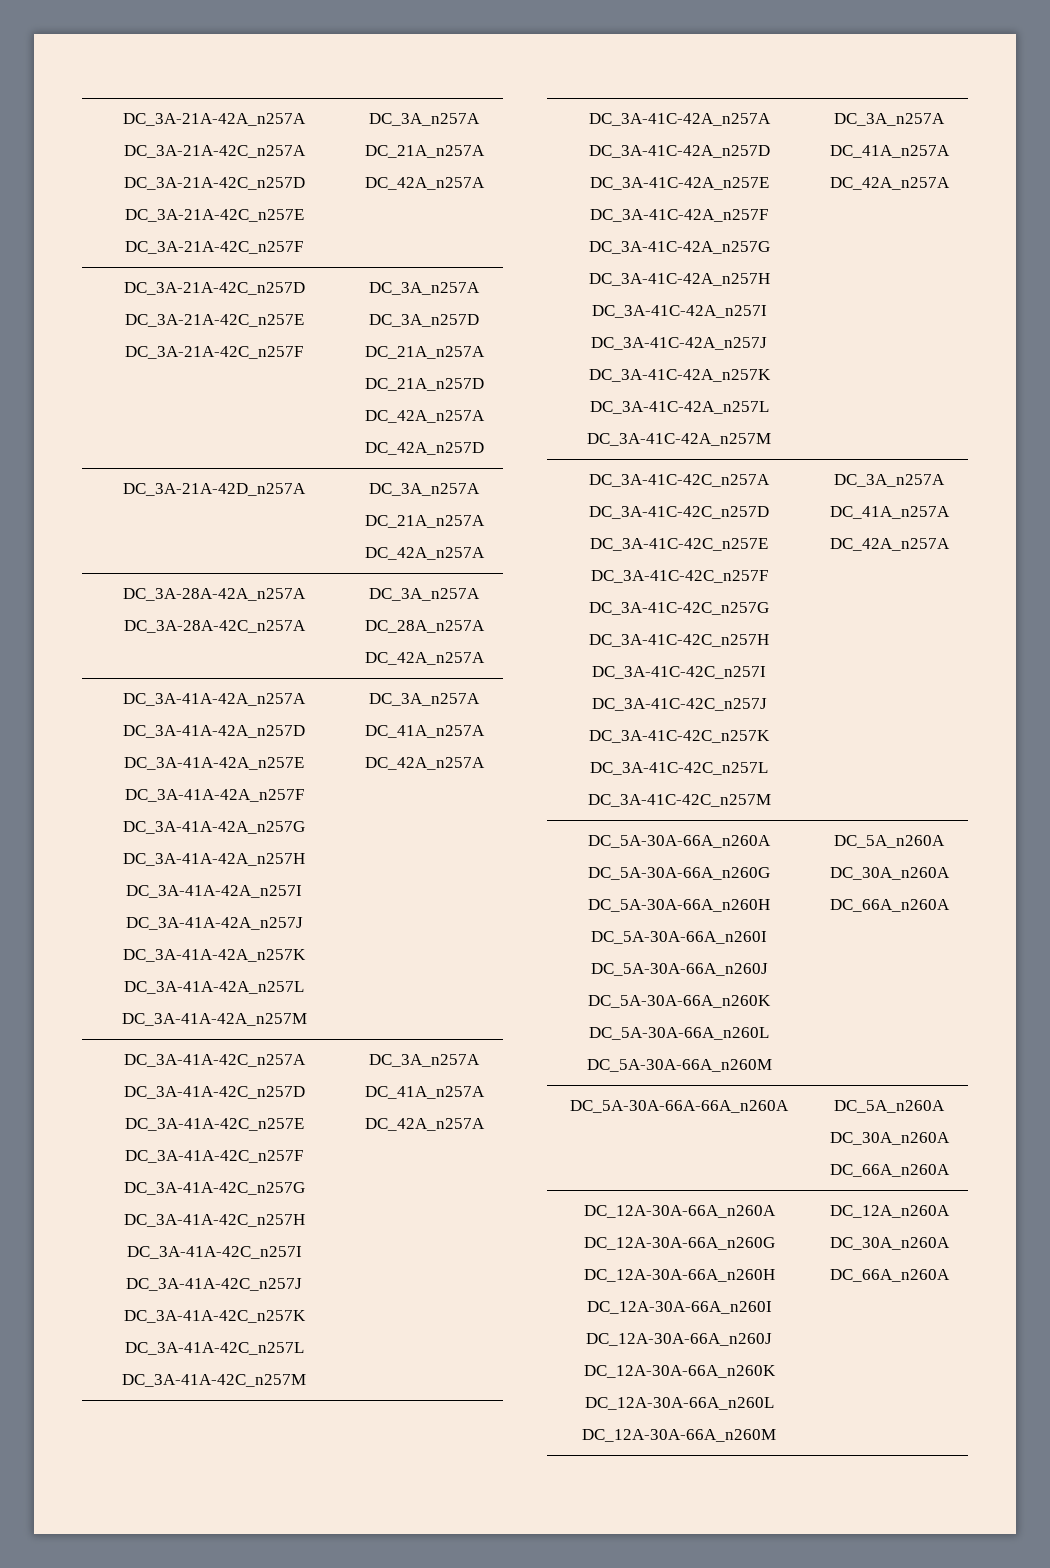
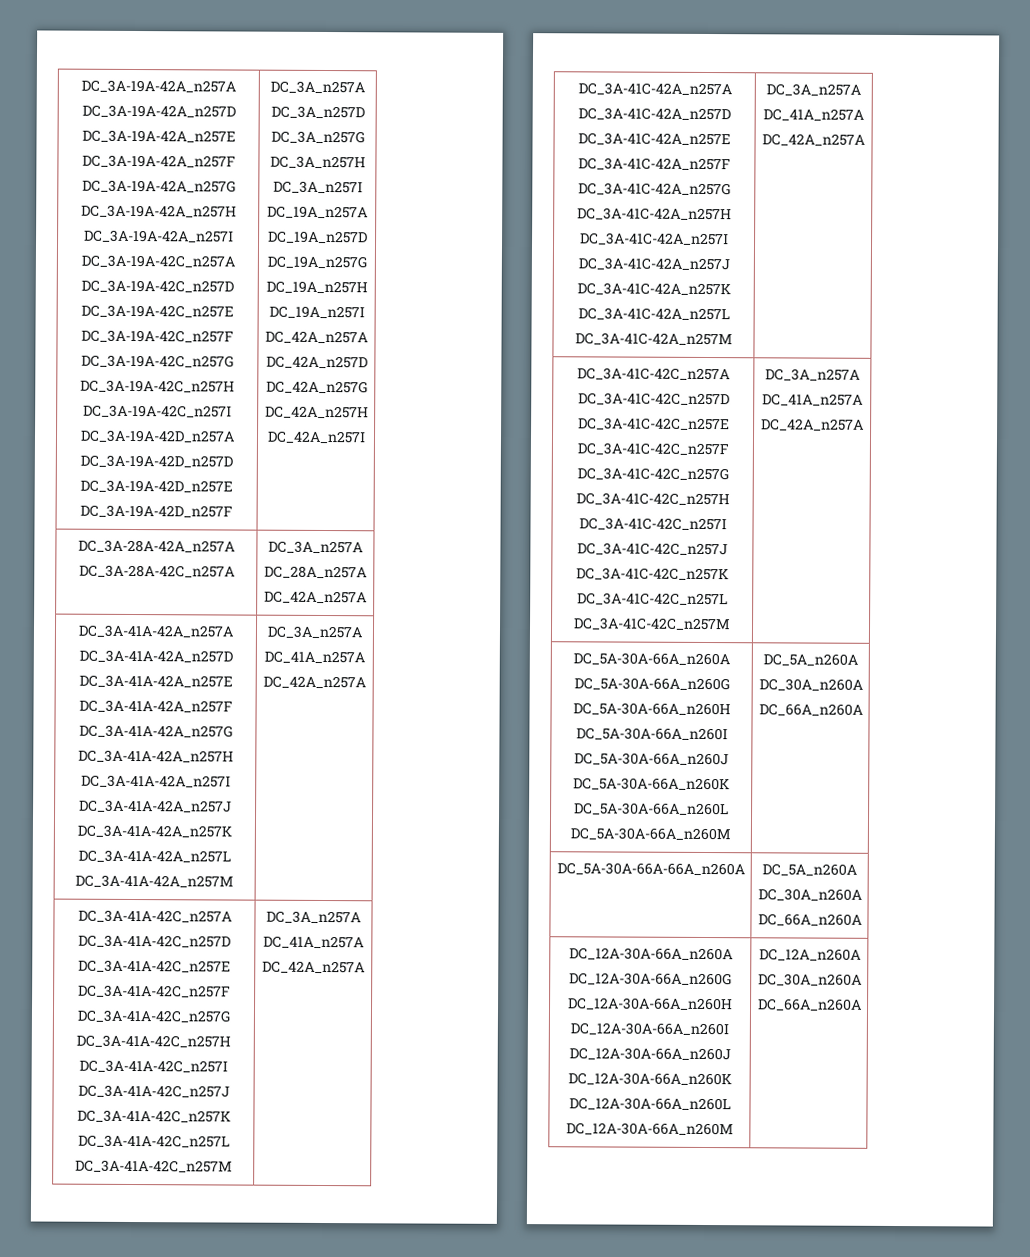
- DC_3A-21A-42A_n257A
- DC_3A-21A-42C_n257A
- DC_3A-21A-42C_n257D
- DC_3A-21A-42C_n257E
- DC_3A-21A-42C_n257F | DC_3A_n257A
- DC_21A_n257A
- DC_42A_n257A
- DC_3A-21A-42C_n257D
- DC_3A-21A-42C_n257E
- DC_3A-21A-42C_n257F | DC_3A_n257A
+ DC_3A-19A-42A_n257A
+ DC_3A-19A-42A_n257D
+ DC_3A-19A-42A_n257E
+ DC_3A-19A-42A_n257F
+ DC_3A-19A-42A_n257G
+ DC_3A-19A-42A_n257H
+ DC_3A-19A-42A_n257I
+ DC_3A-19A-42C_n257A
+ DC_3A-19A-42C_n257D
+ DC_3A-19A-42C_n257E
+ DC_3A-19A-42C_n257F
+ DC_3A-19A-42C_n257G
+ DC_3A-19A-42C_n257H
+ DC_3A-19A-42C_n257I
+ DC_3A-19A-42D_n257A
+ DC_3A-19A-42D_n257D
+ DC_3A-19A-42D_n257E
+ DC_3A-19A-42D_n257F | DC_3A_n257A
  DC_3A_n257D
- DC_21A_n257A
- DC_21A_n257D
+ DC_3A_n257G
+ DC_3A_n257H
+ DC_3A_n257I
+ DC_19A_n257A
+ DC_19A_n257D
+ DC_19A_n257G
+ DC_19A_n257H
+ DC_19A_n257I
  DC_42A_n257A
  DC_42A_n257D
- DC_3A-21A-42D_n257A | DC_3A_n257A
- DC_21A_n257A
- DC_42A_n257A
+ DC_42A_n257G
+ DC_42A_n257H
+ DC_42A_n257I

